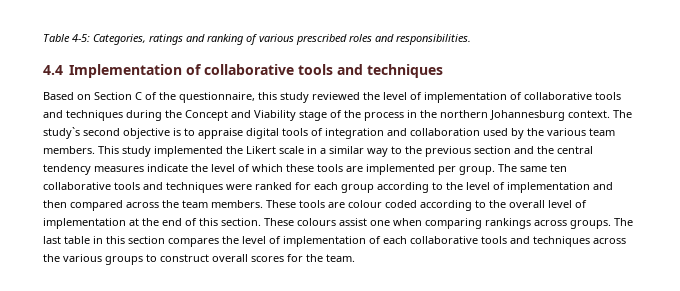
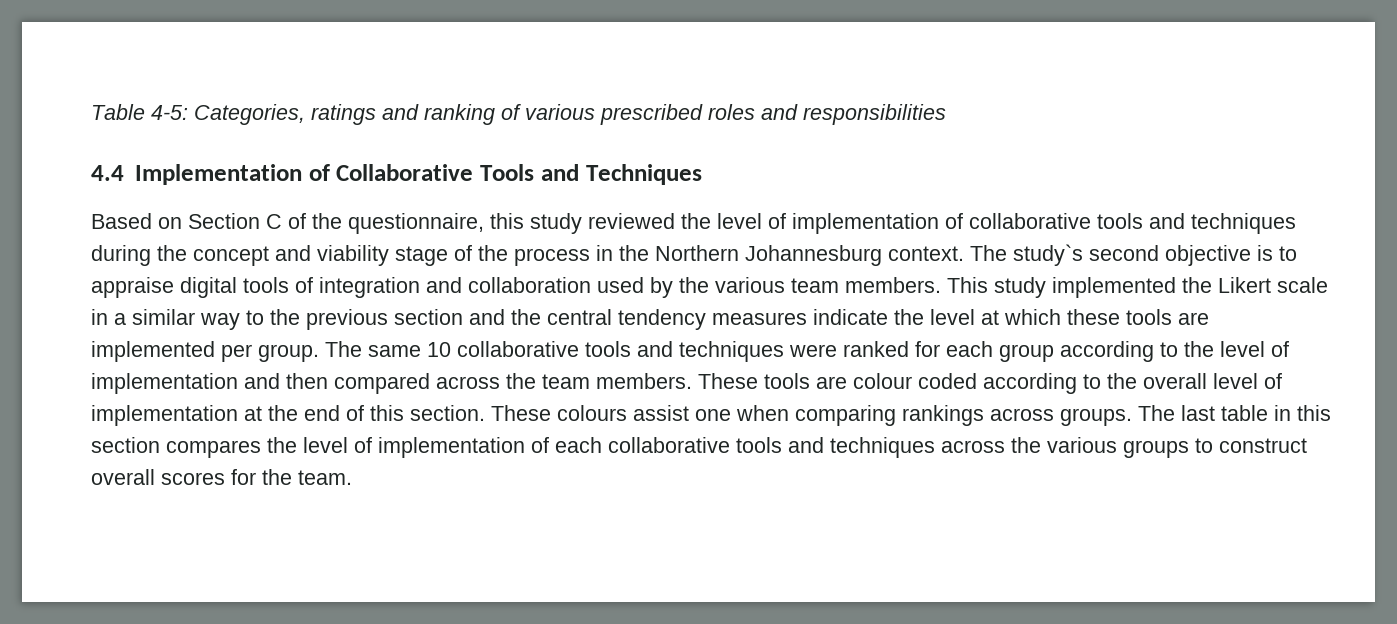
- Table 4-5: Categories, ratings and ranking of various prescribed roles and responsibilities.
+ Table 4-5: Categories, ratings and ranking of various prescribed roles and responsibilities
- 4.4 Implementation of collaborative tools and techniques
+ 4.4 Implementation of Collaborative Tools and Techniques
- Based on Section C of the questionnaire, this study reviewed the level of implementation of collaborative tools and techniques during the Concept and Viability stage of the process in the northern Johannesburg context.
+ Based on Section C of the questionnaire, this study reviewed the level of implementation of collaborative tools and techniques during the concept and viability stage of the process in the Northern Johannesburg context.
- This study implemented the Likert scale in a similar way to the previous section and the central tendency measures indicate the level of which these tools are implemented per group.
+ This study implemented the Likert scale in a similar way to the previous section and the central tendency measures indicate the level at which these tools are implemented per group.
- The same ten collaborative tools and techniques were ranked for each group according to the level of implementation and then compared across the team members.
+ The same 10 collaborative tools and techniques were ranked for each group according to the level of implementation and then compared across the team members.

